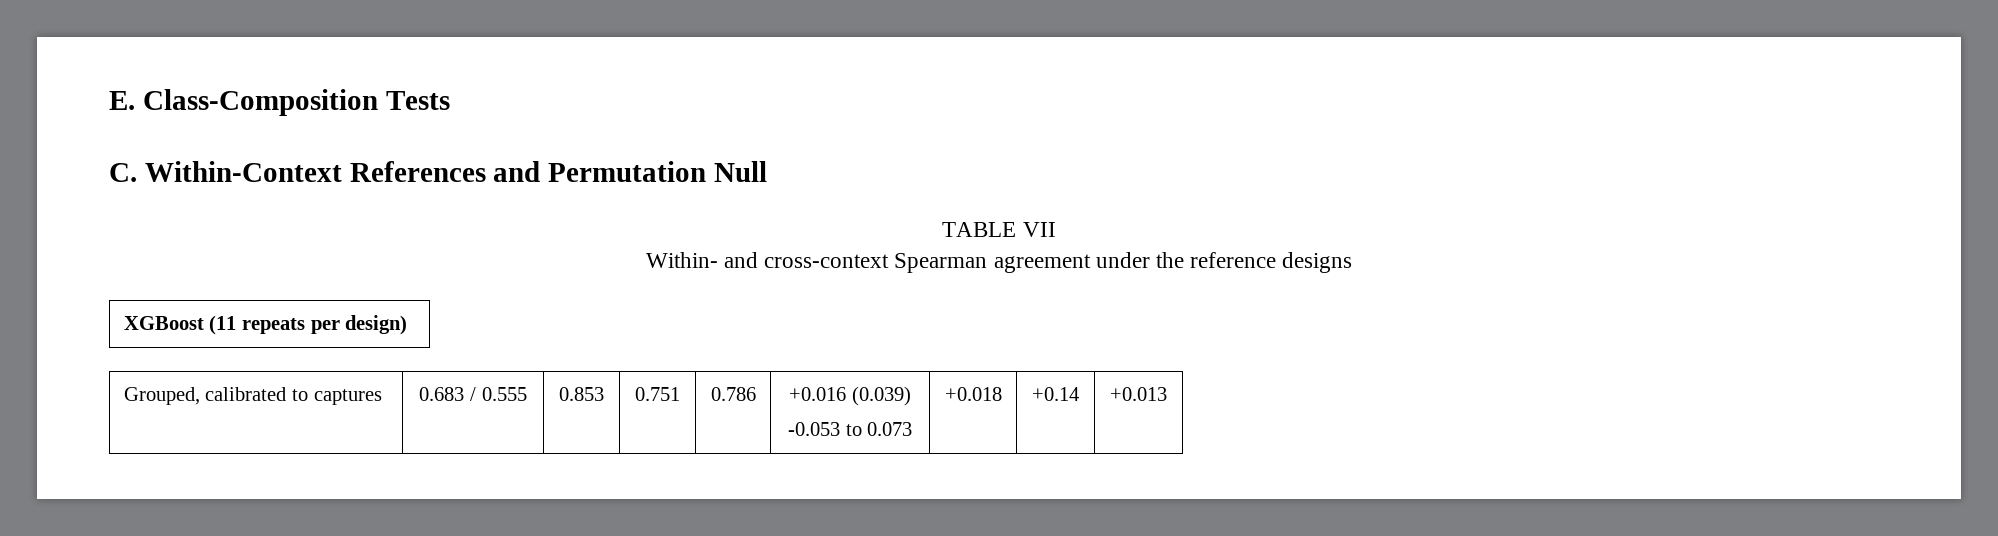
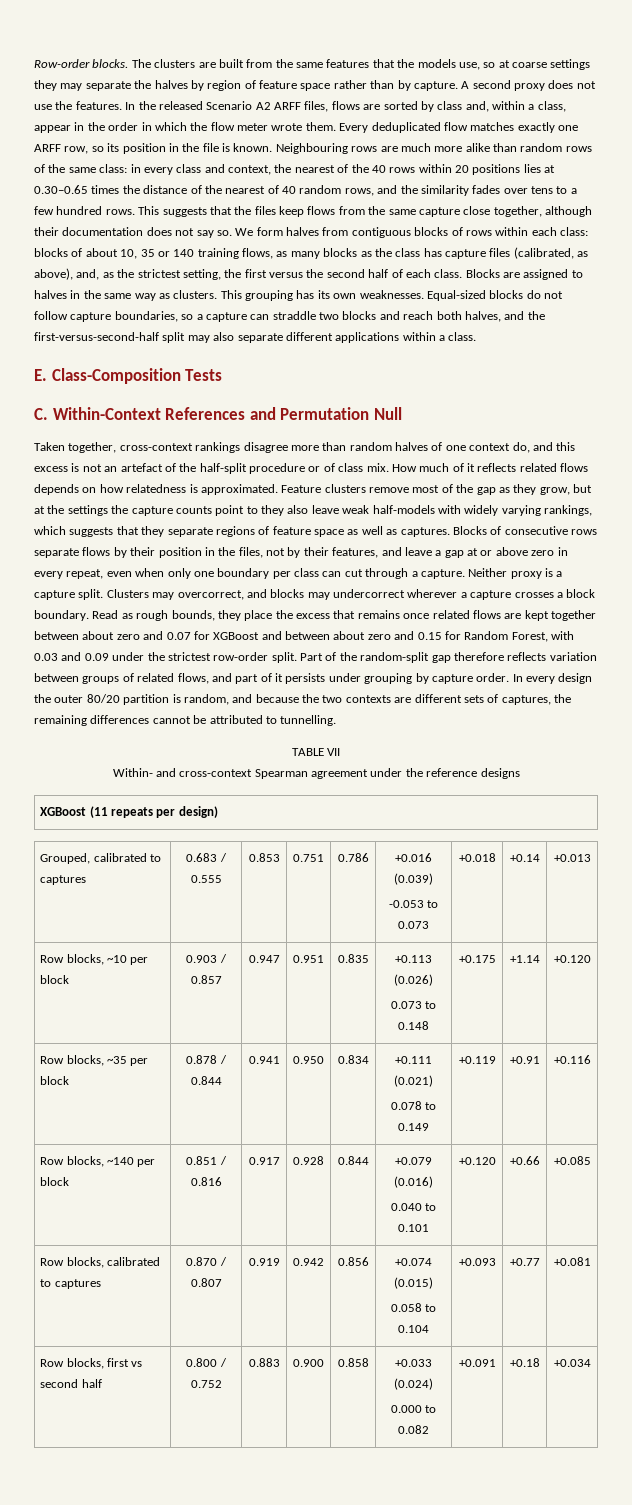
+ Row-order blocks. The clusters are built from the same features that the models use, so at coarse settings they may separate the halves by region of feature space rather than by capture. A second proxy does not use the features. In the released Scenario A2 ARFF files, flows are sorted by class and, within a class, appear in the order in which the flow meter wrote them. Every deduplicated flow matches exactly one ARFF row, so its position in the file is known. Neighbouring rows are much more alike than random rows of the same class: in every class and context, the nearest of the 40 rows within 20 positions lies at 0.30–0.65 times the distance of the nearest of 40 random rows, and the similarity fades over tens to a few hundred rows. This suggests that the files keep flows from the same capture close together, although their documentation does not say so. We form halves from contiguous blocks of rows within each class: blocks of about 10, 35 or 140 training flows, as many blocks as the class has capture files (calibrated, as above), and, as the strictest setting, the first versus the second half of each class. Blocks are assigned to halves in the same way as clusters. This grouping has its own weaknesses. Equal-sized blocks do not follow capture boundaries, so a capture can straddle two blocks and reach both halves, and the first-versus-second-half split may also separate different applications within a class.
+ Taken together, cross-context rankings disagree more than random halves of one context do, and this excess is not an artefact of the half-split procedure or of class mix. How much of it reflects related flows depends on how relatedness is approximated. Feature clusters remove most of the gap as they grow, but at the settings the capture counts point to they also leave weak half-models with widely varying rankings, which suggests that they separate regions of feature space as well as captures. Blocks of consecutive rows separate flows by their position in the files, not by their features, and leave a gap at or above zero in every repeat, even when only one boundary per class can cut through a capture. Neither proxy is a capture split. Clusters may overcorrect, and blocks may undercorrect wherever a capture crosses a block boundary. Read as rough bounds, they place the excess that remains once related flows are kept together between about zero and 0.07 for XGBoost and between about zero and 0.15 for Random Forest, with 0.03 and 0.09 under the strictest row-order split. Part of the random-split gap therefore reflects variation between groups of related flows, and part of it persists under grouping by capture order. In every design the outer 80/20 partition is random, and because the two contexts are different sets of captures, the remaining differences cannot be attributed to tunnelling.
+ Row blocks, ~10 per block | 0.903 / 0.857 | 0.947 | 0.951 | 0.835 | +0.113 (0.026)
+ 0.073 to 0.148 | +0.175 | +1.14 | +0.120
+ Row blocks, ~35 per block | 0.878 / 0.844 | 0.941 | 0.950 | 0.834 | +0.111 (0.021)
+ 0.078 to 0.149 | +0.119 | +0.91 | +0.116
+ Row blocks, ~140 per block | 0.851 / 0.816 | 0.917 | 0.928 | 0.844 | +0.079 (0.016)
+ 0.040 to 0.101 | +0.120 | +0.66 | +0.085
+ Row blocks, calibrated to captures | 0.870 / 0.807 | 0.919 | 0.942 | 0.856 | +0.074 (0.015)
+ 0.058 to 0.104 | +0.093 | +0.77 | +0.081
+ Row blocks, first vs second half | 0.800 / 0.752 | 0.883 | 0.900 | 0.858 | +0.033 (0.024)
+ 0.000 to 0.082 | +0.091 | +0.18 | +0.034

